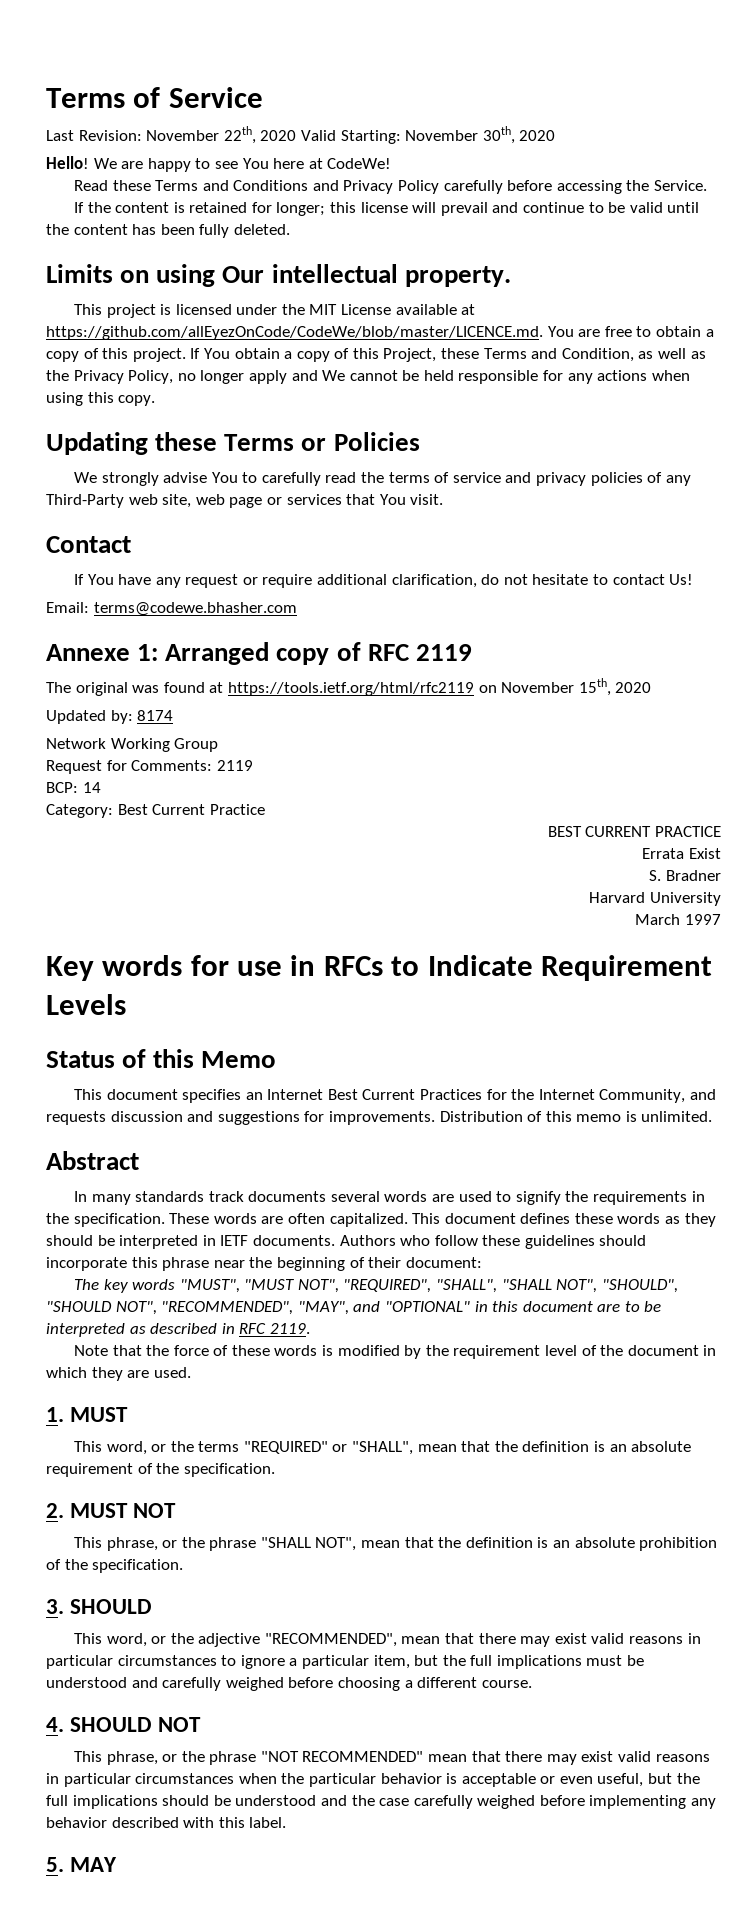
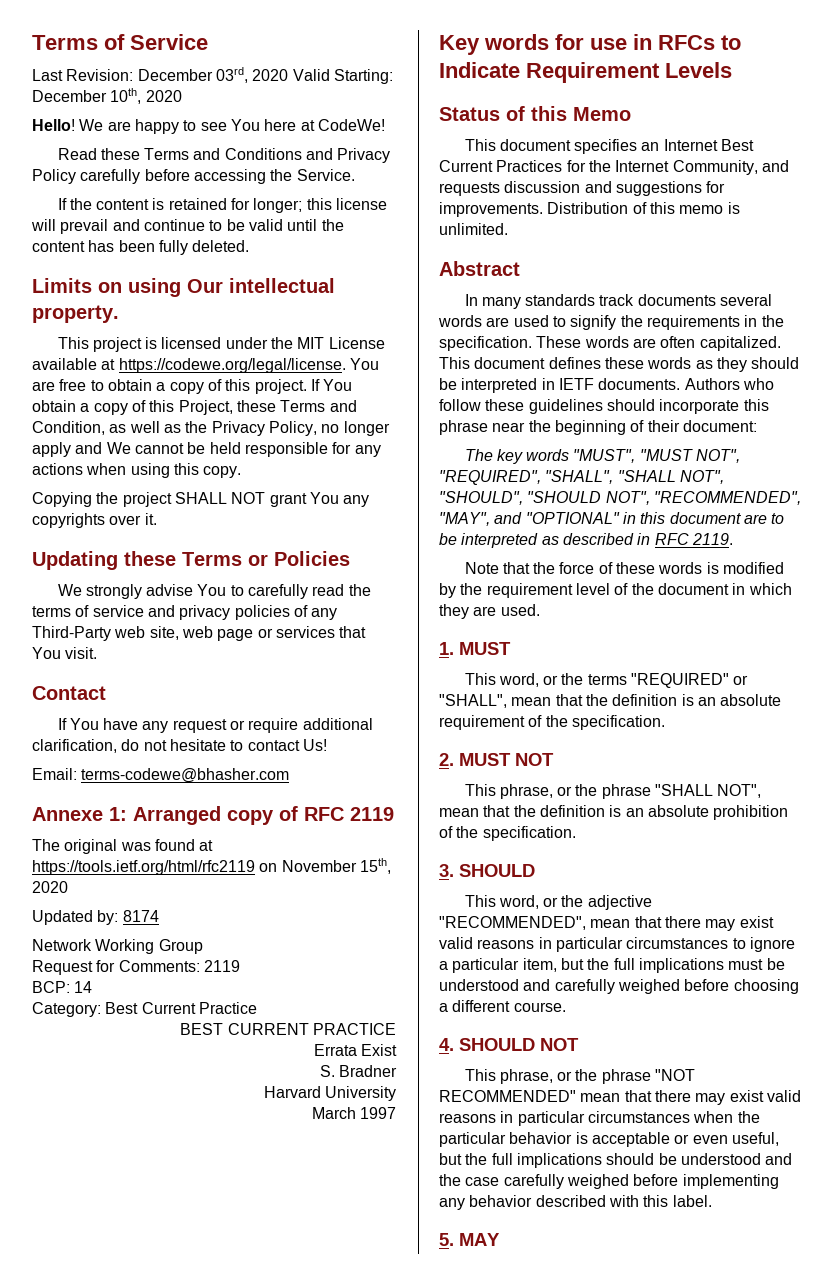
- Last Revision: November 22th, 2020 Valid Starting: November 30th, 2020
+ Last Revision: December 03rd, 2020 Valid Starting: December 10th, 2020
- This project is licensed under the MIT License available at https://github.com/allEyezOnCode/CodeWe/blob/master/LICENCE.md. You are free to obtain a copy of this project.
+ This project is licensed under the MIT License available at https://codewe.org/legal/license. You are free to obtain a copy of this project.
+ Copying the project SHALL NOT grant You any copyrights over it.
- Email: terms@codewe.bhasher.com
+ Email: terms-codewe@bhasher.com

